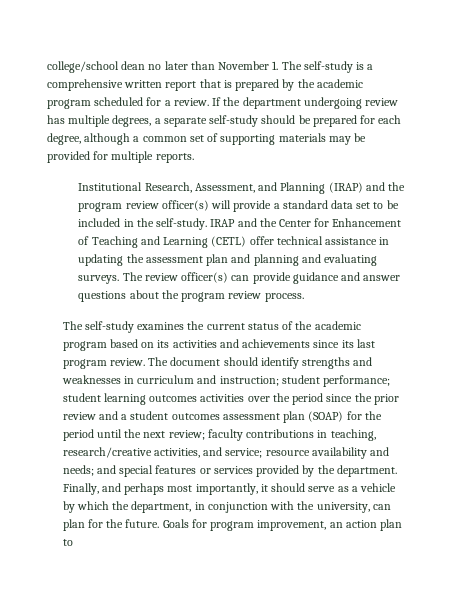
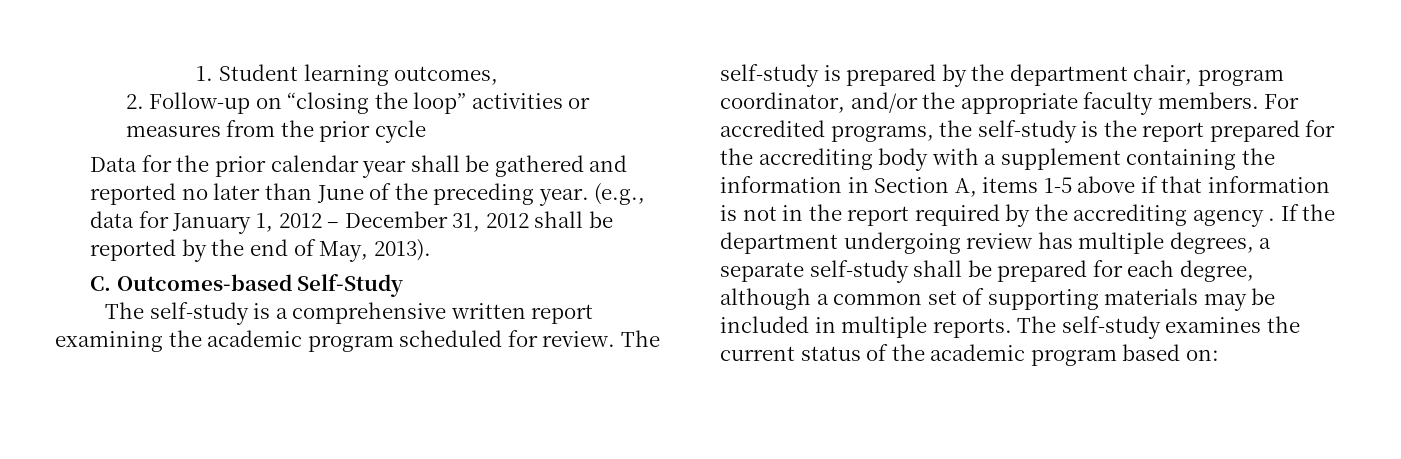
- college/school dean no later than November 1. The self-study is a comprehensive written report that is prepared by the academic program scheduled for a review.
+ 1. Student learning outcomes,
+ 2. Follow-up on “closing the loop” activities or measures from the prior cycle
+ Data for the prior calendar year shall be gathered and reported no later than June of the preceding year. (e.g., data for January 1, 2012 – December 31, 2012 shall be reported by the end of May, 2013).
+ C. Outcomes-based Self-Study
+ The self-study is a comprehensive written report examining the academic program scheduled for review. The self-study is prepared by the department chair, program coordinator, and/or the appropriate faculty members. For accredited programs, the self-study is the report prepared for the accrediting body with a supplement containing the information in Section A, items 1-5 above if that information is not in the report required by the accrediting agency .
- If the department undergoing review has multiple degrees, a separate self-study should be prepared for each degree, although a common set of supporting materials may be provided for multiple reports.
- Institutional Research, Assessment, and Planning (IRAP) and the program review officer(s) will provide a standard data set to be included in the self-study. IRAP and the Center for Enhancement of Teaching and Learning (CETL) offer technical assistance in updating the assessment plan and planning and evaluating surveys. The review officer(s) can provide guidance and answer questions about the program review process.
- The self-study examines the current status of the academic program based on its activities and achievements since its last program review. The document should identify strengths and weaknesses in curriculum and instruction; student performance; student learning outcomes activities over the period since the prior review and a student outcomes assessment plan (SOAP) for the period until the next review; faculty contributions in teaching, research/creative activities, and service; resource availability and needs; and special features or services provided by the department. Finally, and perhaps most importantly, it should serve as a vehicle by which the department, in conjunction with the university, can plan for the future. Goals for program improvement, an action plan to
+ If the department undergoing review has multiple degrees, a separate self-study shall be prepared for each degree, although a common set of supporting materials may be included in multiple reports. The self-study examines the current status of the academic program based on:

